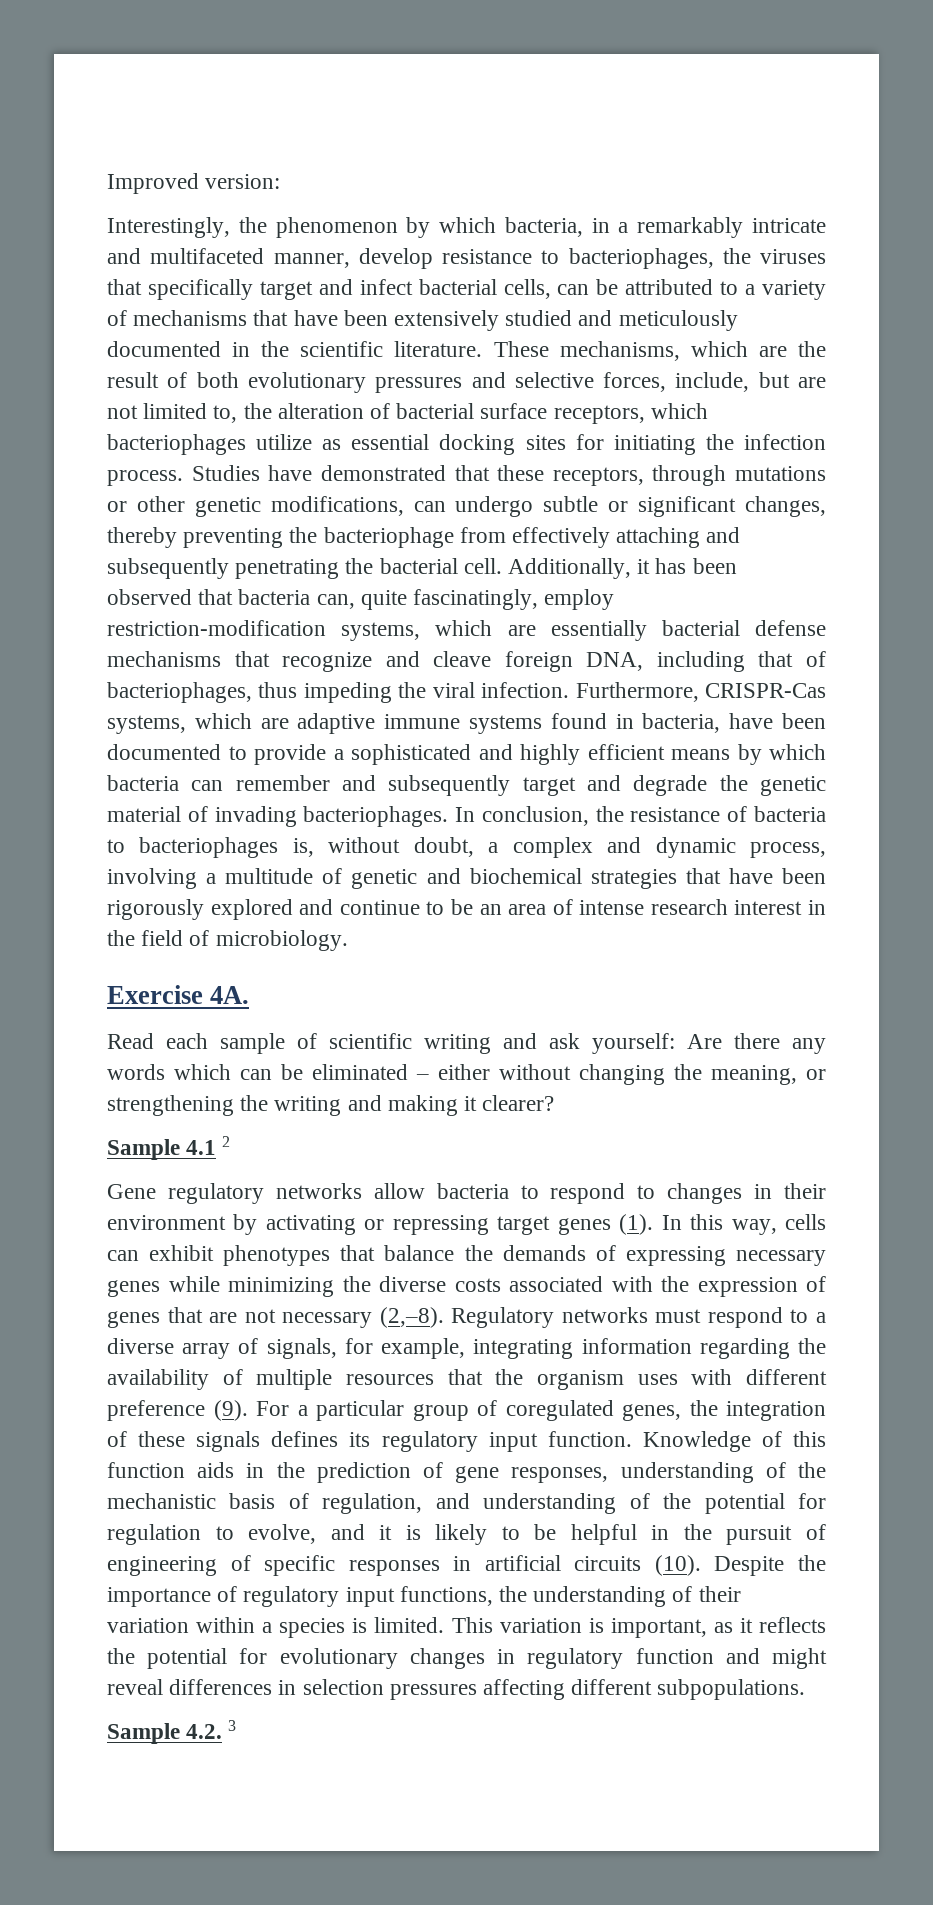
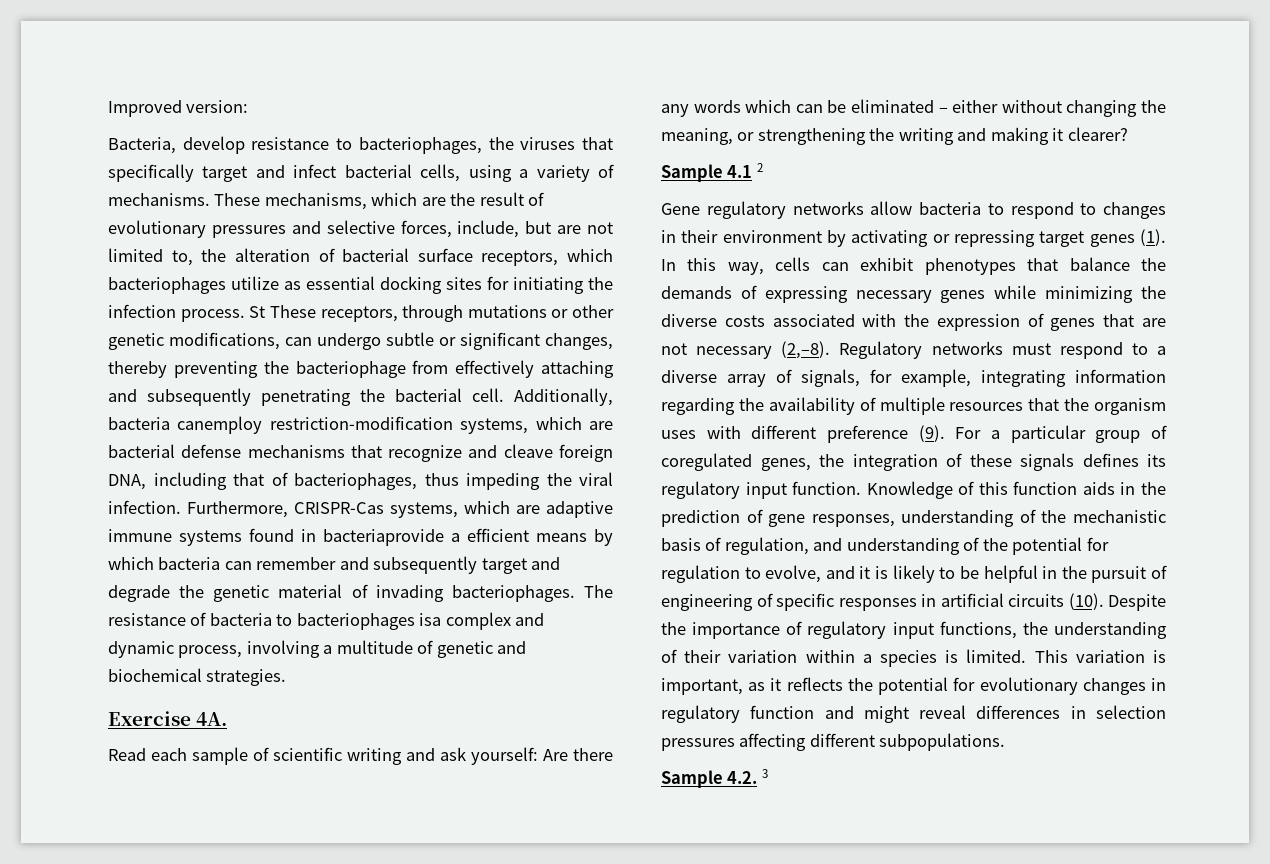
- Interestingly, the phenomenon by which bacteria, in a remarkably intricate and multifaceted manner, develop resistance to bacteriophages, the viruses that specifically target and infect bacterial cells, can be attributed to a variety of mechanisms that have been extensively studied and meticulously documented in the scientific literature.
+ Bacteria, develop resistance to bacteriophages, the viruses that specifically target and infect bacterial cells, using a variety of mechanisms.
- These mechanisms, which are the result of both evolutionary pressures and selective forces, include, but are not limited to, the alteration of bacterial surface receptors, which bacteriophages utilize as essential docking sites for initiating the infection process.
+ These mechanisms, which are the result of evolutionary pressures and selective forces, include, but are not limited to, the alteration of bacterial surface receptors, which bacteriophages utilize as essential docking sites for initiating the infection process.
- Studies have demonstrated that these receptors, through mutations or other genetic modifications, can undergo subtle or significant changes, thereby preventing the bacteriophage from effectively attaching and subsequently penetrating the bacterial cell.
+ St These receptors, through mutations or other genetic modifications, can undergo subtle or significant changes, thereby preventing the bacteriophage from effectively attaching and subsequently penetrating the bacterial cell.
- Additionally, it has been observed that bacteria can, quite fascinatingly, employ restriction-modification systems, which are essentially bacterial defense mechanisms that recognize and cleave foreign DNA, including that of bacteriophages, thus impeding the viral infection.
+ Additionally, bacteria canemploy restriction-modification systems, which are bacterial defense mechanisms that recognize and cleave foreign DNA, including that of bacteriophages, thus impeding the viral infection.
- Furthermore, CRISPR-Cas systems, which are adaptive immune systems found in bacteria, have been documented to provide a sophisticated and highly efficient means by which bacteria can remember and subsequently target and degrade the genetic material of invading bacteriophages.
+ Furthermore, CRISPR-Cas systems, which are adaptive immune systems found in bacteriaprovide a efficient means by which bacteria can remember and subsequently target and degrade the genetic material of invading bacteriophages.
- In conclusion, the resistance of bacteria to bacteriophages is, without doubt, a complex and dynamic process, involving a multitude of genetic and biochemical strategies that have been rigorously explored and continue to be an area of intense research interest in the field of microbiology.
+ The resistance of bacteria to bacteriophages isa complex and dynamic process, involving a multitude of genetic and biochemical strategies.

